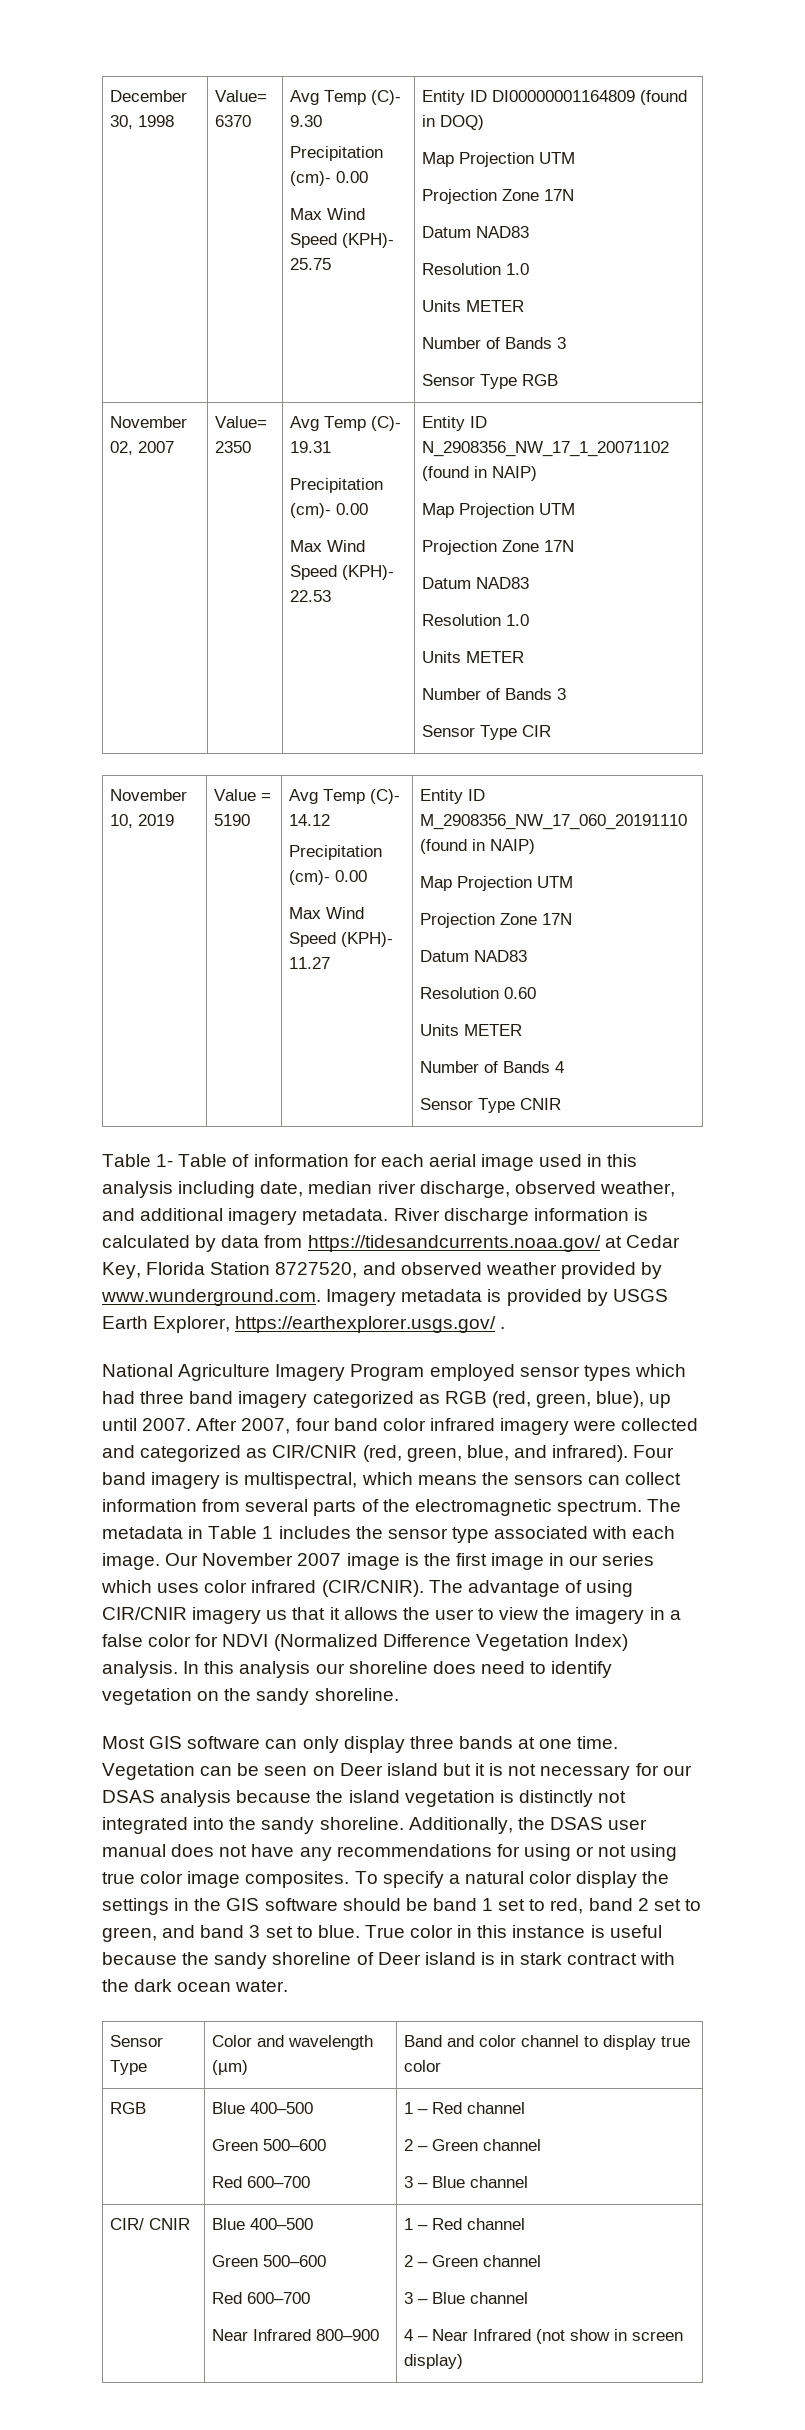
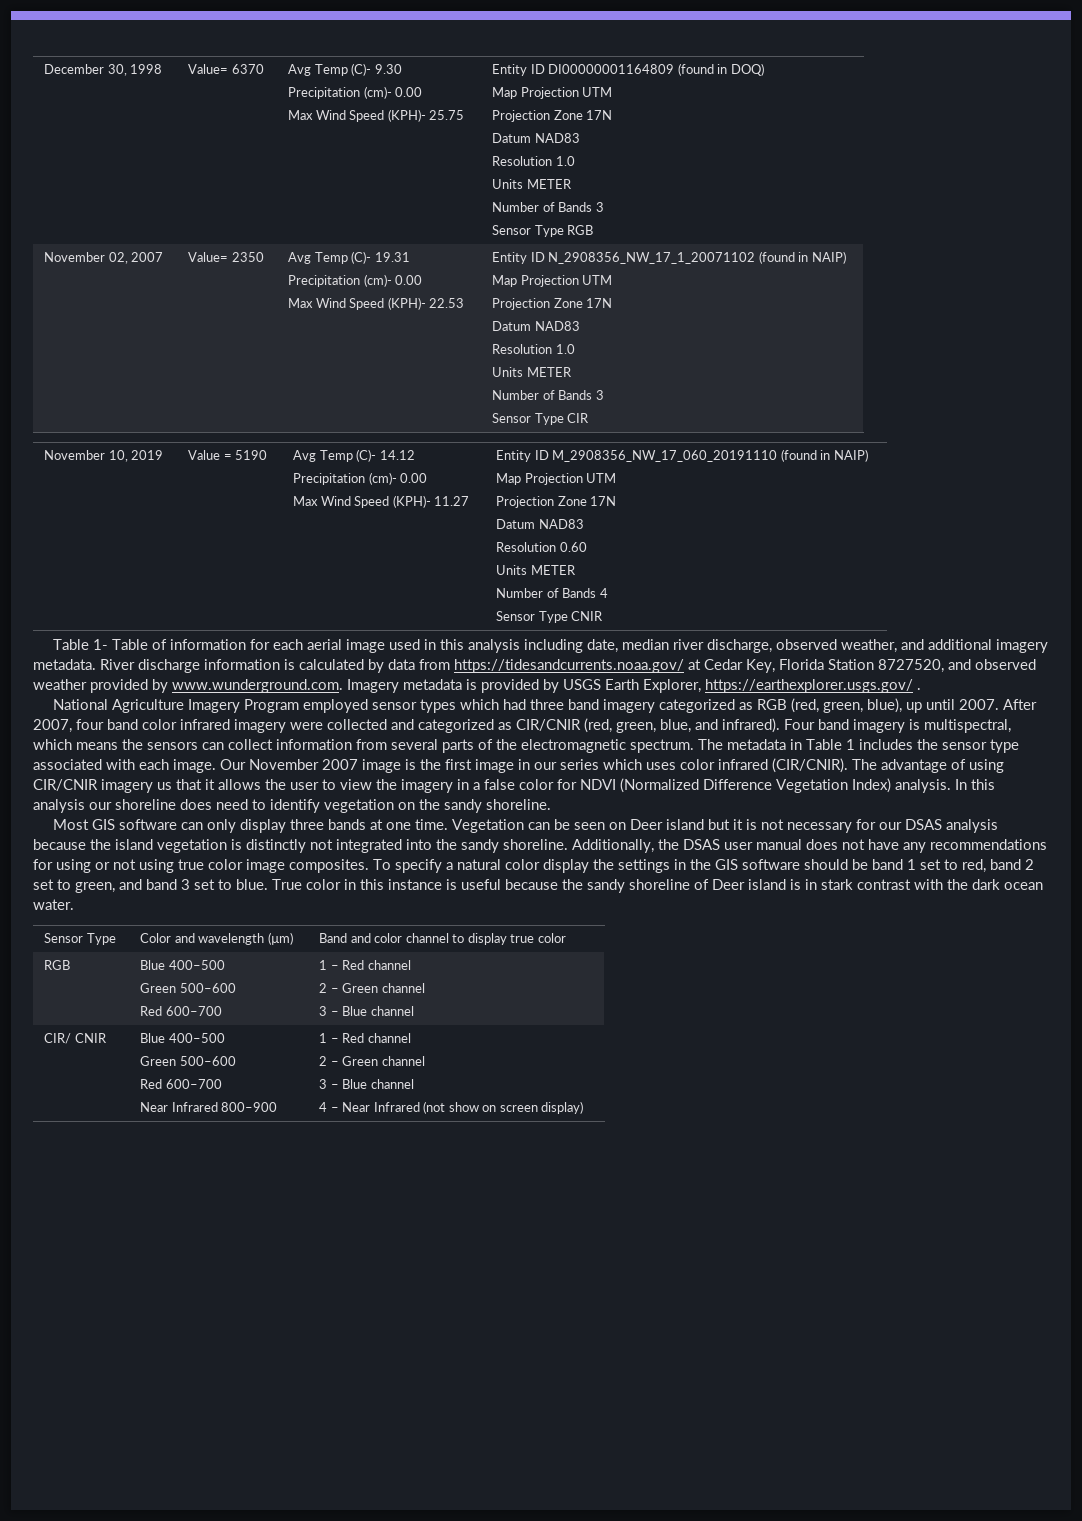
- True color in this instance is useful because the sandy shoreline of Deer island is in stark contract with the dark ocean water.
+ True color in this instance is useful because the sandy shoreline of Deer island is in stark contrast with the dark ocean water.
  CIR/ CNIR | Blue 400–500
  Green 500–600
  Red 600–700
  Near Infrared 800–900 | 1 – Red channel
  2 – Green channel
  3 – Blue channel
- 4 – Near Infrared (not show in screen display)
+ 4 – Near Infrared (not show on screen display)

